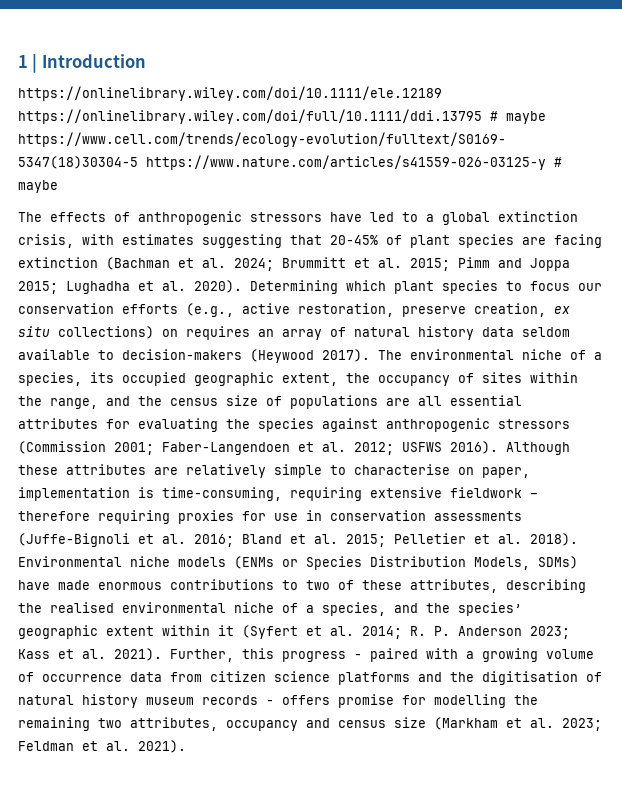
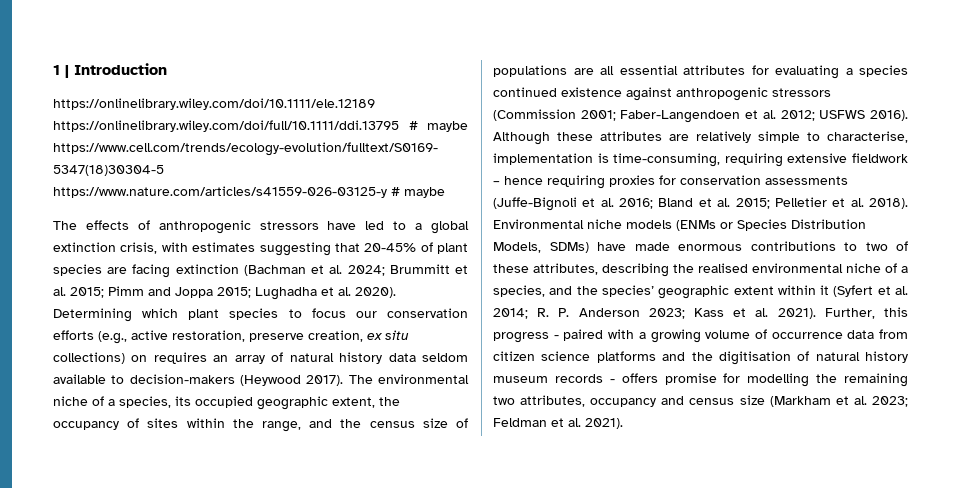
- The environmental niche of a species, its occupied geographic extent, the occupancy of sites within the range, and the census size of populations are all essential attributes for evaluating the species against anthropogenic stressors (Commission 2001; Faber-Langendoen et al. 2012; USFWS 2016).
+ The environmental niche of a species, its occupied geographic extent, the occupancy of sites within the range, and the census size of populations are all essential attributes for evaluating a species continued existence against anthropogenic stressors (Commission 2001; Faber-Langendoen et al. 2012; USFWS 2016).
- Although these attributes are relatively simple to characterise on paper, implementation is time-consuming, requiring extensive fieldwork – therefore requiring proxies for use in conservation assessments (Juffe-Bignoli et al. 2016; Bland et al. 2015; Pelletier et al. 2018).
+ Although these attributes are relatively simple to characterise, implementation is time-consuming, requiring extensive fieldwork – hence requiring proxies for conservation assessments (Juffe-Bignoli et al. 2016; Bland et al. 2015; Pelletier et al. 2018).

